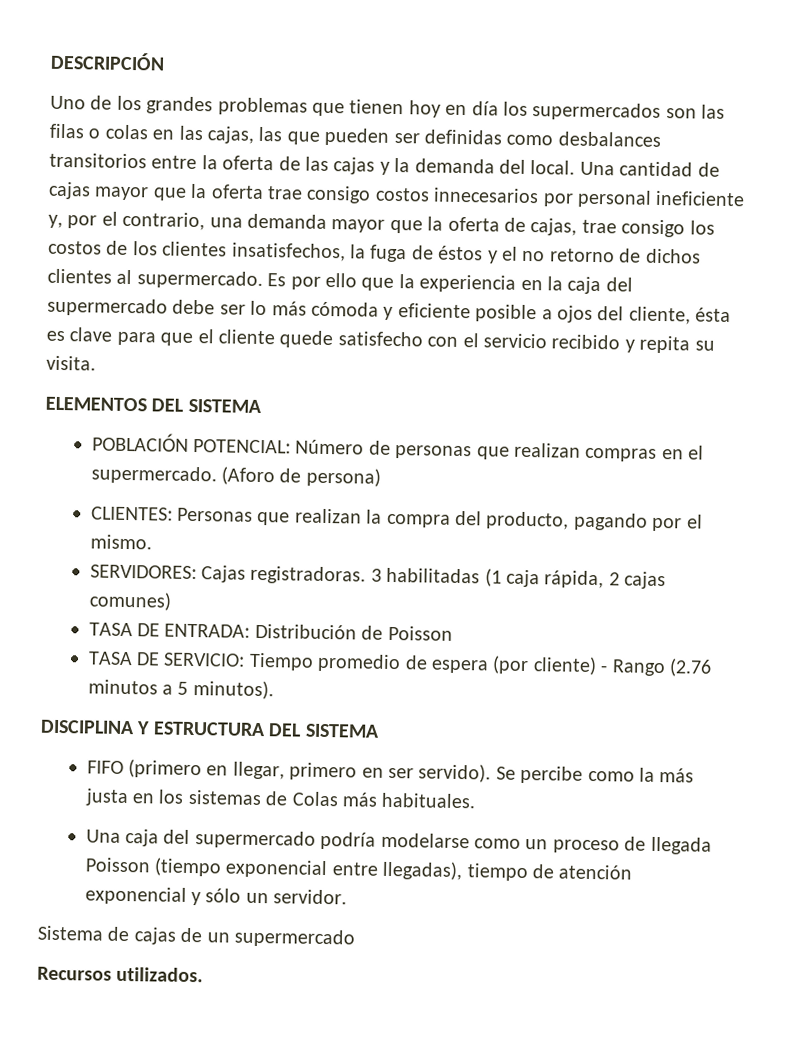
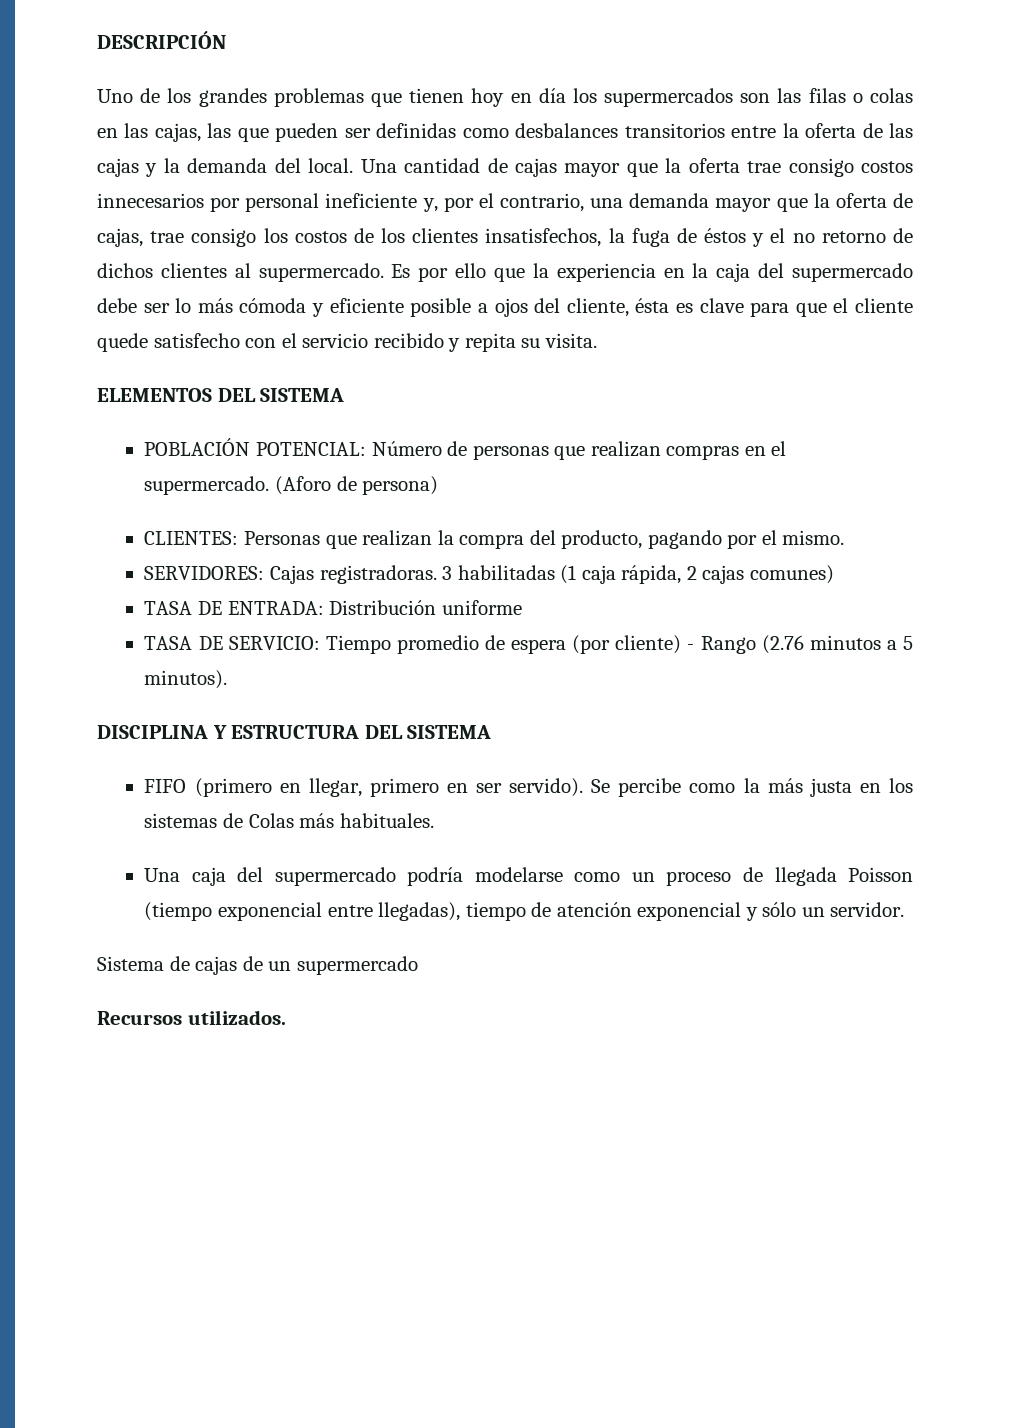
- TASA DE ENTRADA: Distribución de Poisson
+ TASA DE ENTRADA: Distribución uniforme

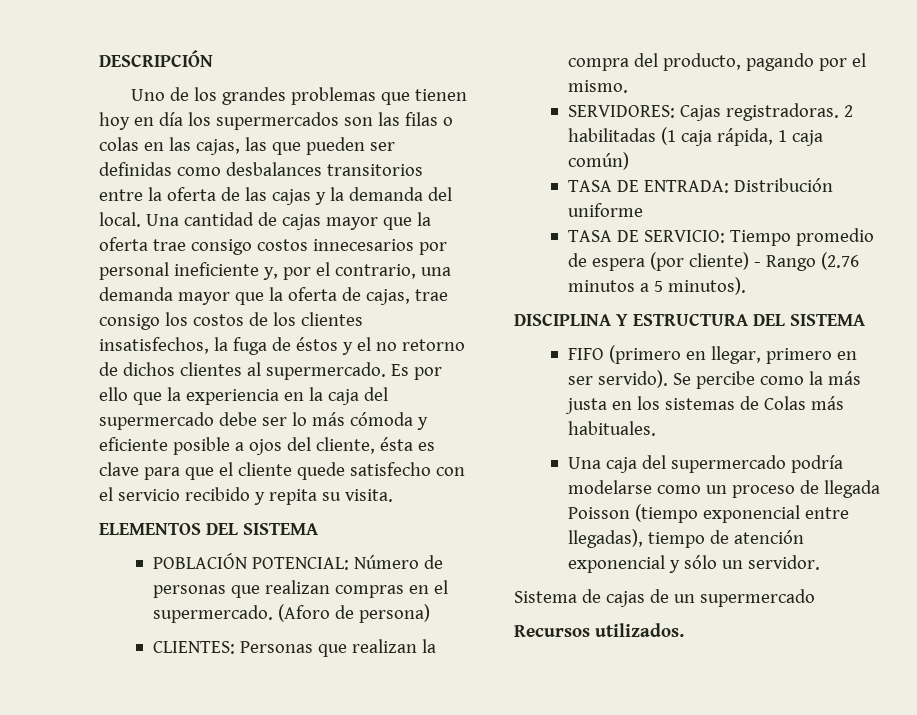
- 3 habilitadas (1 caja rápida, 2 cajas comunes)
+ 2 habilitadas (1 caja rápida, 1 caja común)

